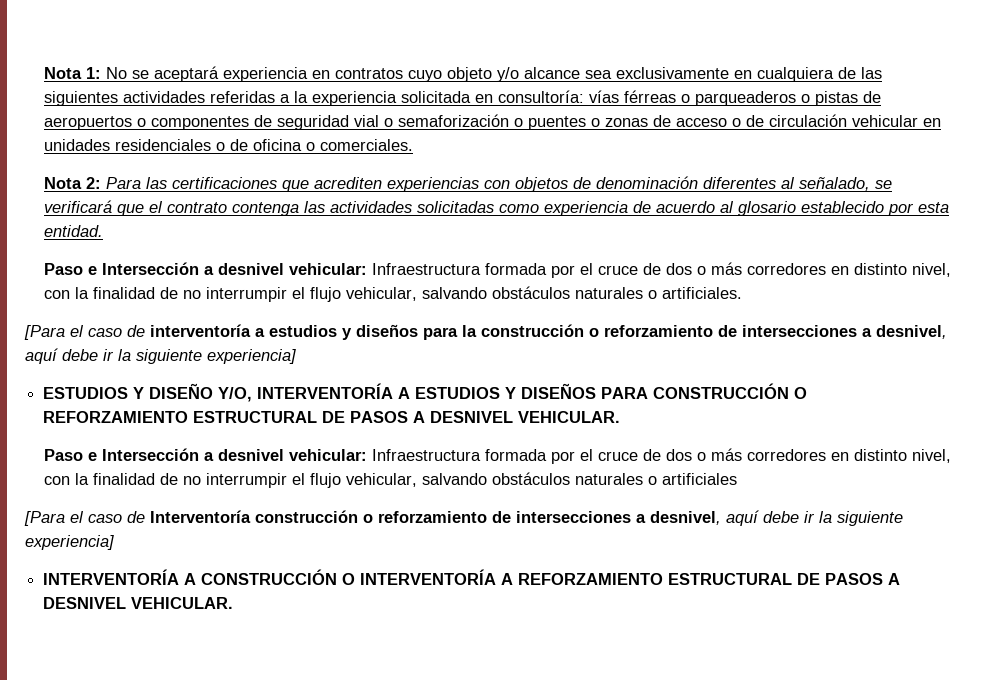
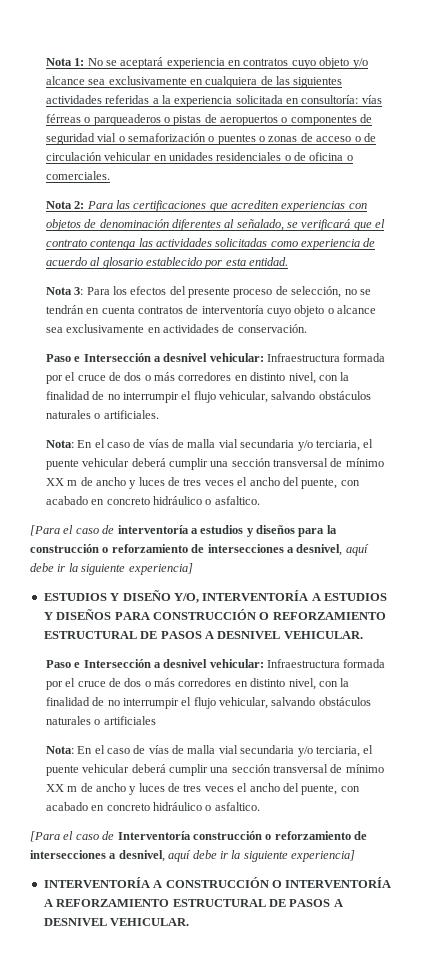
+ Nota 3: Para los efectos del presente proceso de selección, no se tendrán en cuenta contratos de interventoría cuyo objeto o alcance sea exclusivamente en actividades de conservación.
  Paso e Intersección a desnivel vehicular: Infraestructura formada por el cruce de dos o más corredores en distinto nivel, con la finalidad de no interrumpir el flujo vehicular, salvando obstáculos naturales o artificiales.
+ Nota: En el caso de vías de malla vial secundaria y/o terciaria, el puente vehicular deberá cumplir una sección transversal de mínimo XX m de ancho y luces de tres veces el ancho del puente, con acabado en concreto hidráulico o asfaltico.
  Paso e Intersección a desnivel vehicular: Infraestructura formada por el cruce de dos o más corredores en distinto nivel, con la finalidad de no interrumpir el flujo vehicular, salvando obstáculos naturales o artificiales
+ Nota: En el caso de vías de malla vial secundaria y/o terciaria, el puente vehicular deberá cumplir una sección transversal de mínimo XX m de ancho y luces de tres veces el ancho del puente, con acabado en concreto hidráulico o asfaltico.

